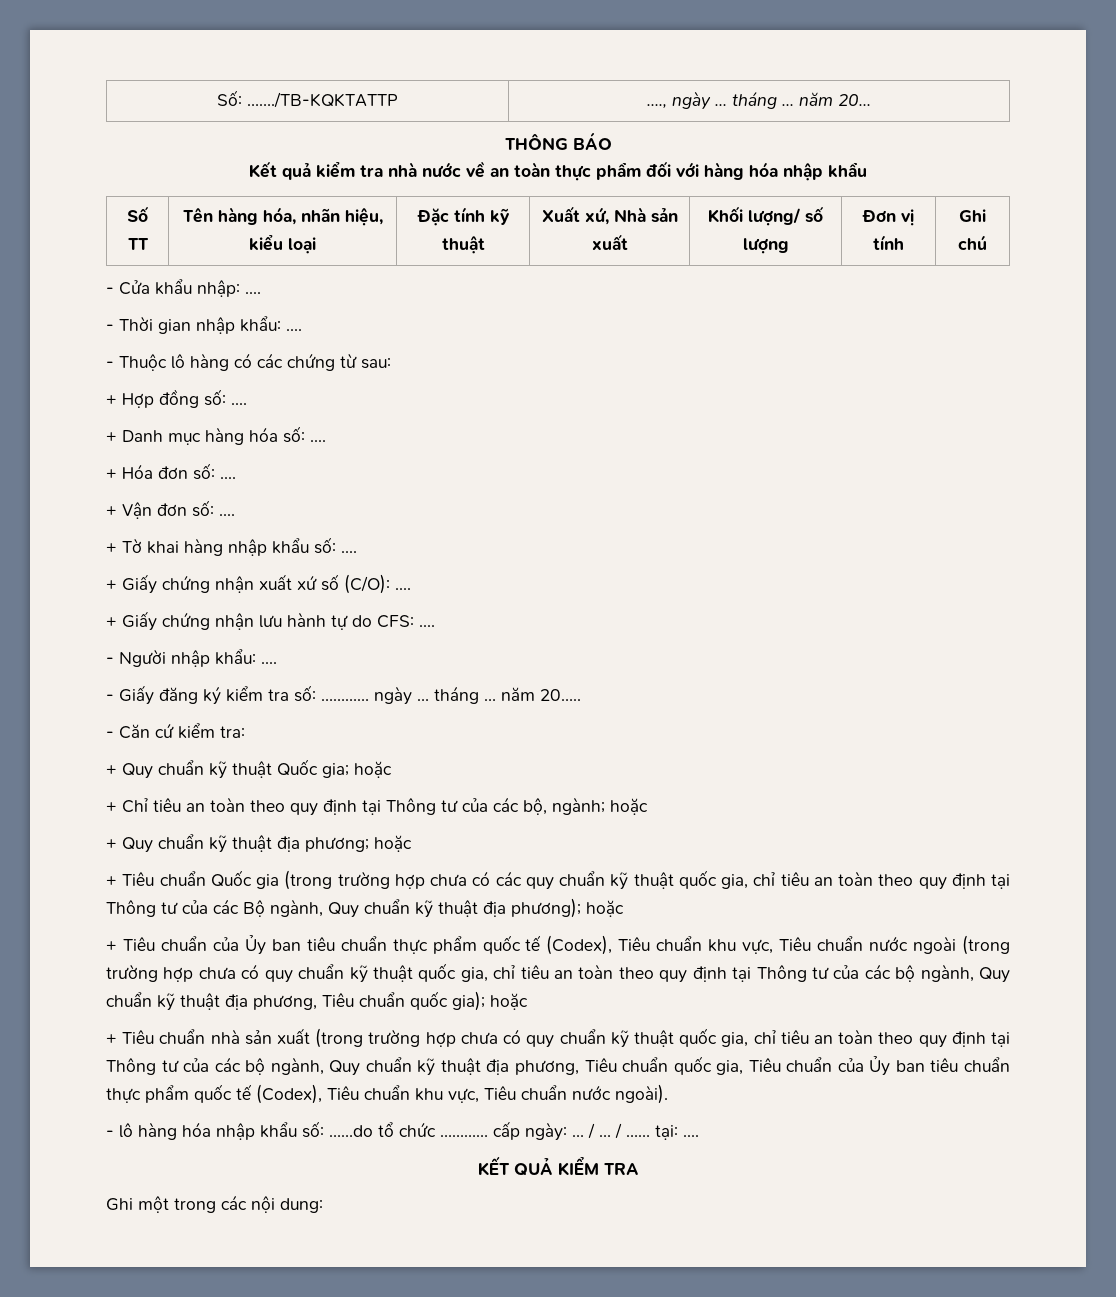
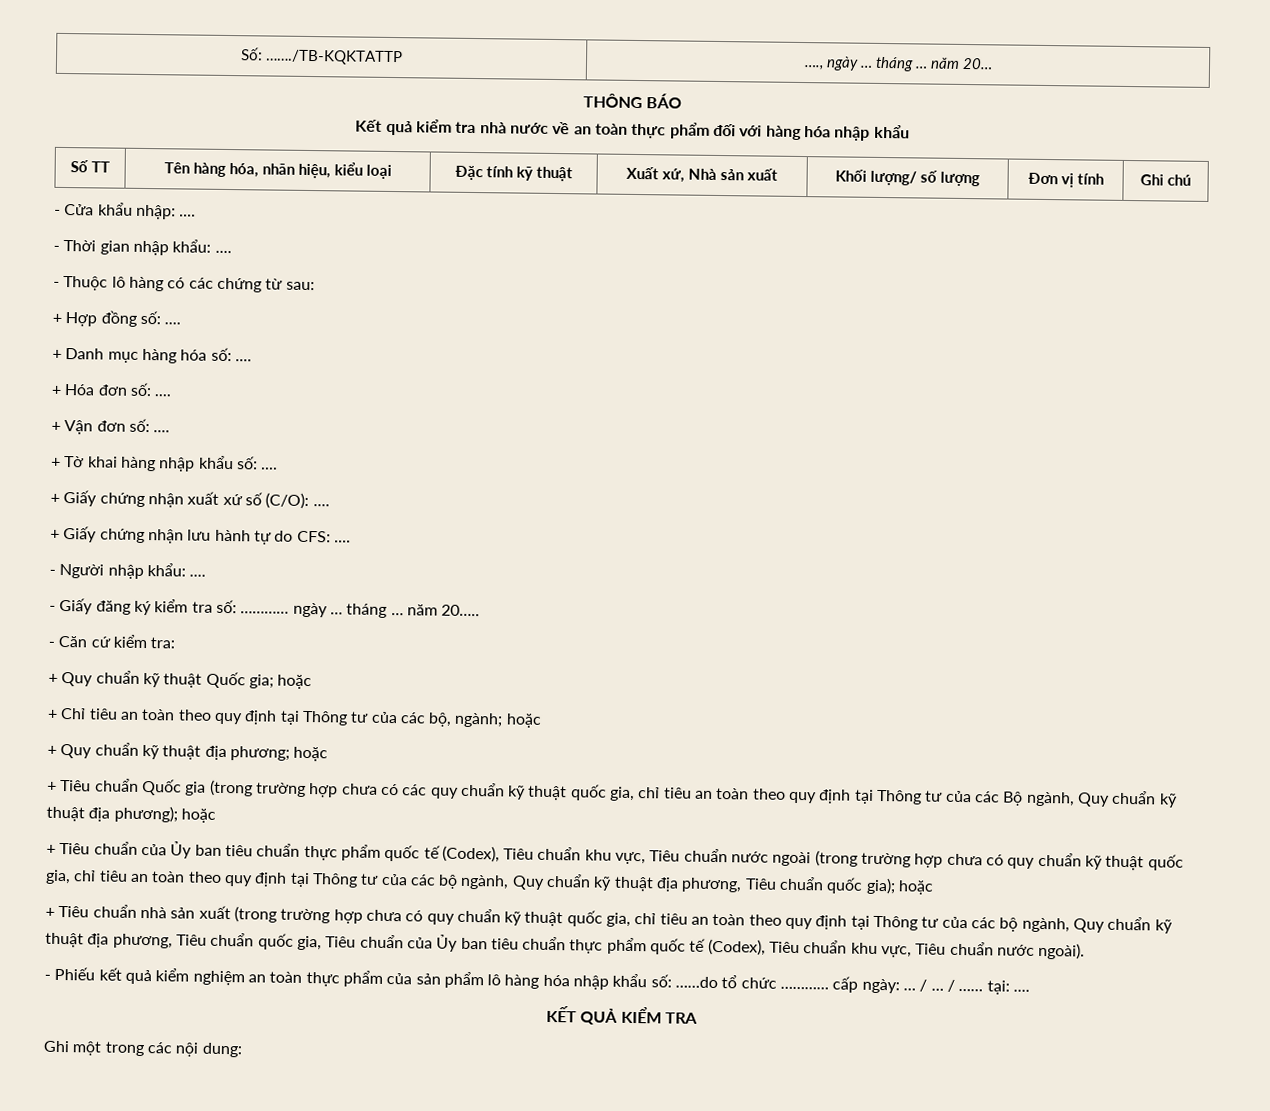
- - lô hàng hóa nhập khẩu số: ……do tổ chức ………… cấp ngày: …
+ - Phiếu kết quả kiểm nghiệm an toàn thực phẩm của sản phẩm lô hàng hóa nhập khẩu số: ……do tổ chức ………… cấp ngày: …

